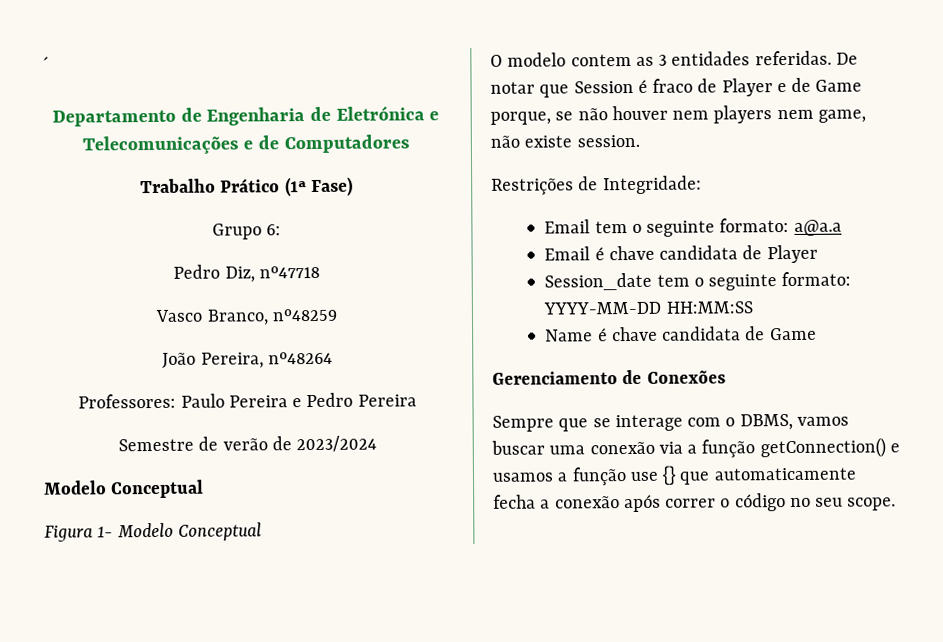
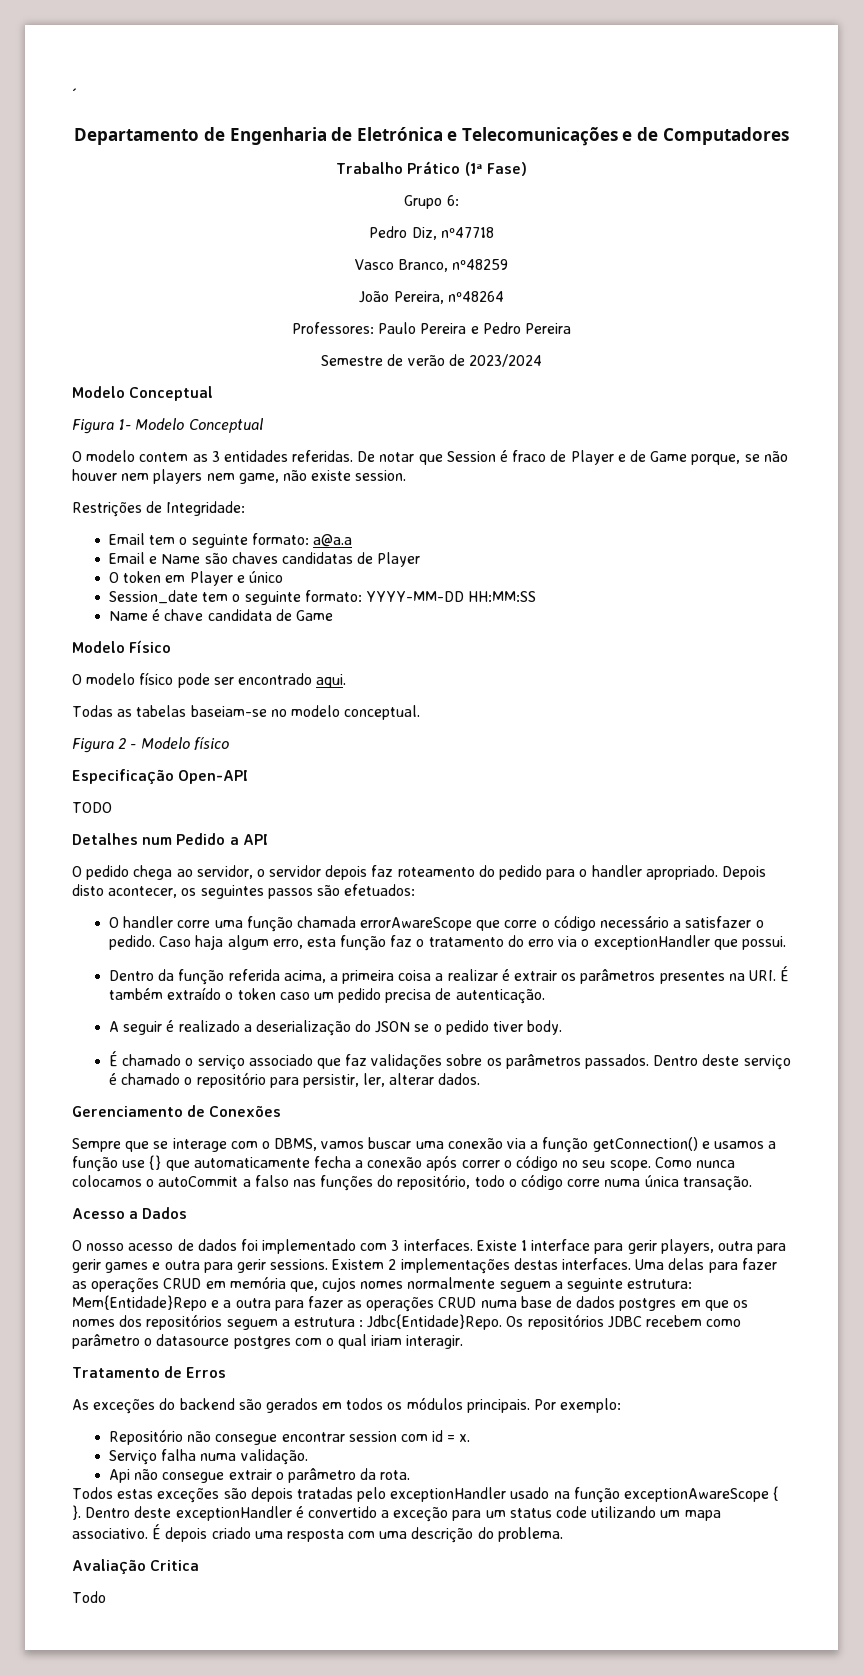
- Email é chave candidata de Player
+ Email e Name são chaves candidatas de Player
+ O token em Player e único
+ Modelo Físico
+ O modelo físico pode ser encontrado aqui.
+ Todas as tabelas baseiam-se no modelo conceptual.
+ Figura 2 - Modelo físico
+ Especificação Open-API
+ TODO
+ Detalhes num Pedido a API
+ O pedido chega ao servidor, o servidor depois faz roteamento do pedido para o handler apropriado. Depois disto acontecer, os seguintes passos são efetuados:
+ O handler corre uma função chamada errorAwareScope que corre o código necessário a satisfazer o pedido. Caso haja algum erro, esta função faz o tratamento do erro via o exceptionHandler que possui.
+ Dentro da função referida acima, a primeira coisa a realizar é extrair os parâmetros presentes na URI. É também extraído o token caso um pedido precisa de autenticação.
+ A seguir é realizado a deserialização do JSON se o pedido tiver body.
+ É chamado o serviço associado que faz validações sobre os parâmetros passados. Dentro deste serviço é chamado o repositório para persistir, ler, alterar dados.
+ Como nunca colocamos o autoCommit a falso nas funções do repositório, todo o código corre numa única transação.
+ Acesso a Dados
+ O nosso acesso de dados foi implementado com 3 interfaces. Existe 1 interface para gerir players, outra para gerir games e outra para gerir sessions. Existem 2 implementações destas interfaces. Uma delas para fazer as operações CRUD em memória que, cujos nomes normalmente seguem a seguinte estrutura: Mem{Entidade}Repo e a outra para fazer as operações CRUD numa base de dados postgres em que os nomes dos repositórios seguem a estrutura : Jdbc{Entidade}Repo. Os repositórios JDBC recebem como parâmetro o datasource postgres com o qual iriam interagir.
+ Tratamento de Erros
+ As exceções do backend são gerados em todos os módulos principais. Por exemplo:
+ Repositório não consegue encontrar session com id = x.
+ Serviço falha numa validação.
+ Api não consegue extrair o parâmetro da rota.
+ Todos estas exceções são depois tratadas pelo exceptionHandler usado na função exceptionAwareScope { }. Dentro deste exceptionHandler é convertido a exceção para um status code utilizando um mapa associativo. É depois criado uma resposta com uma descrição do problema.
+ Avaliação Critica
+ Todo

